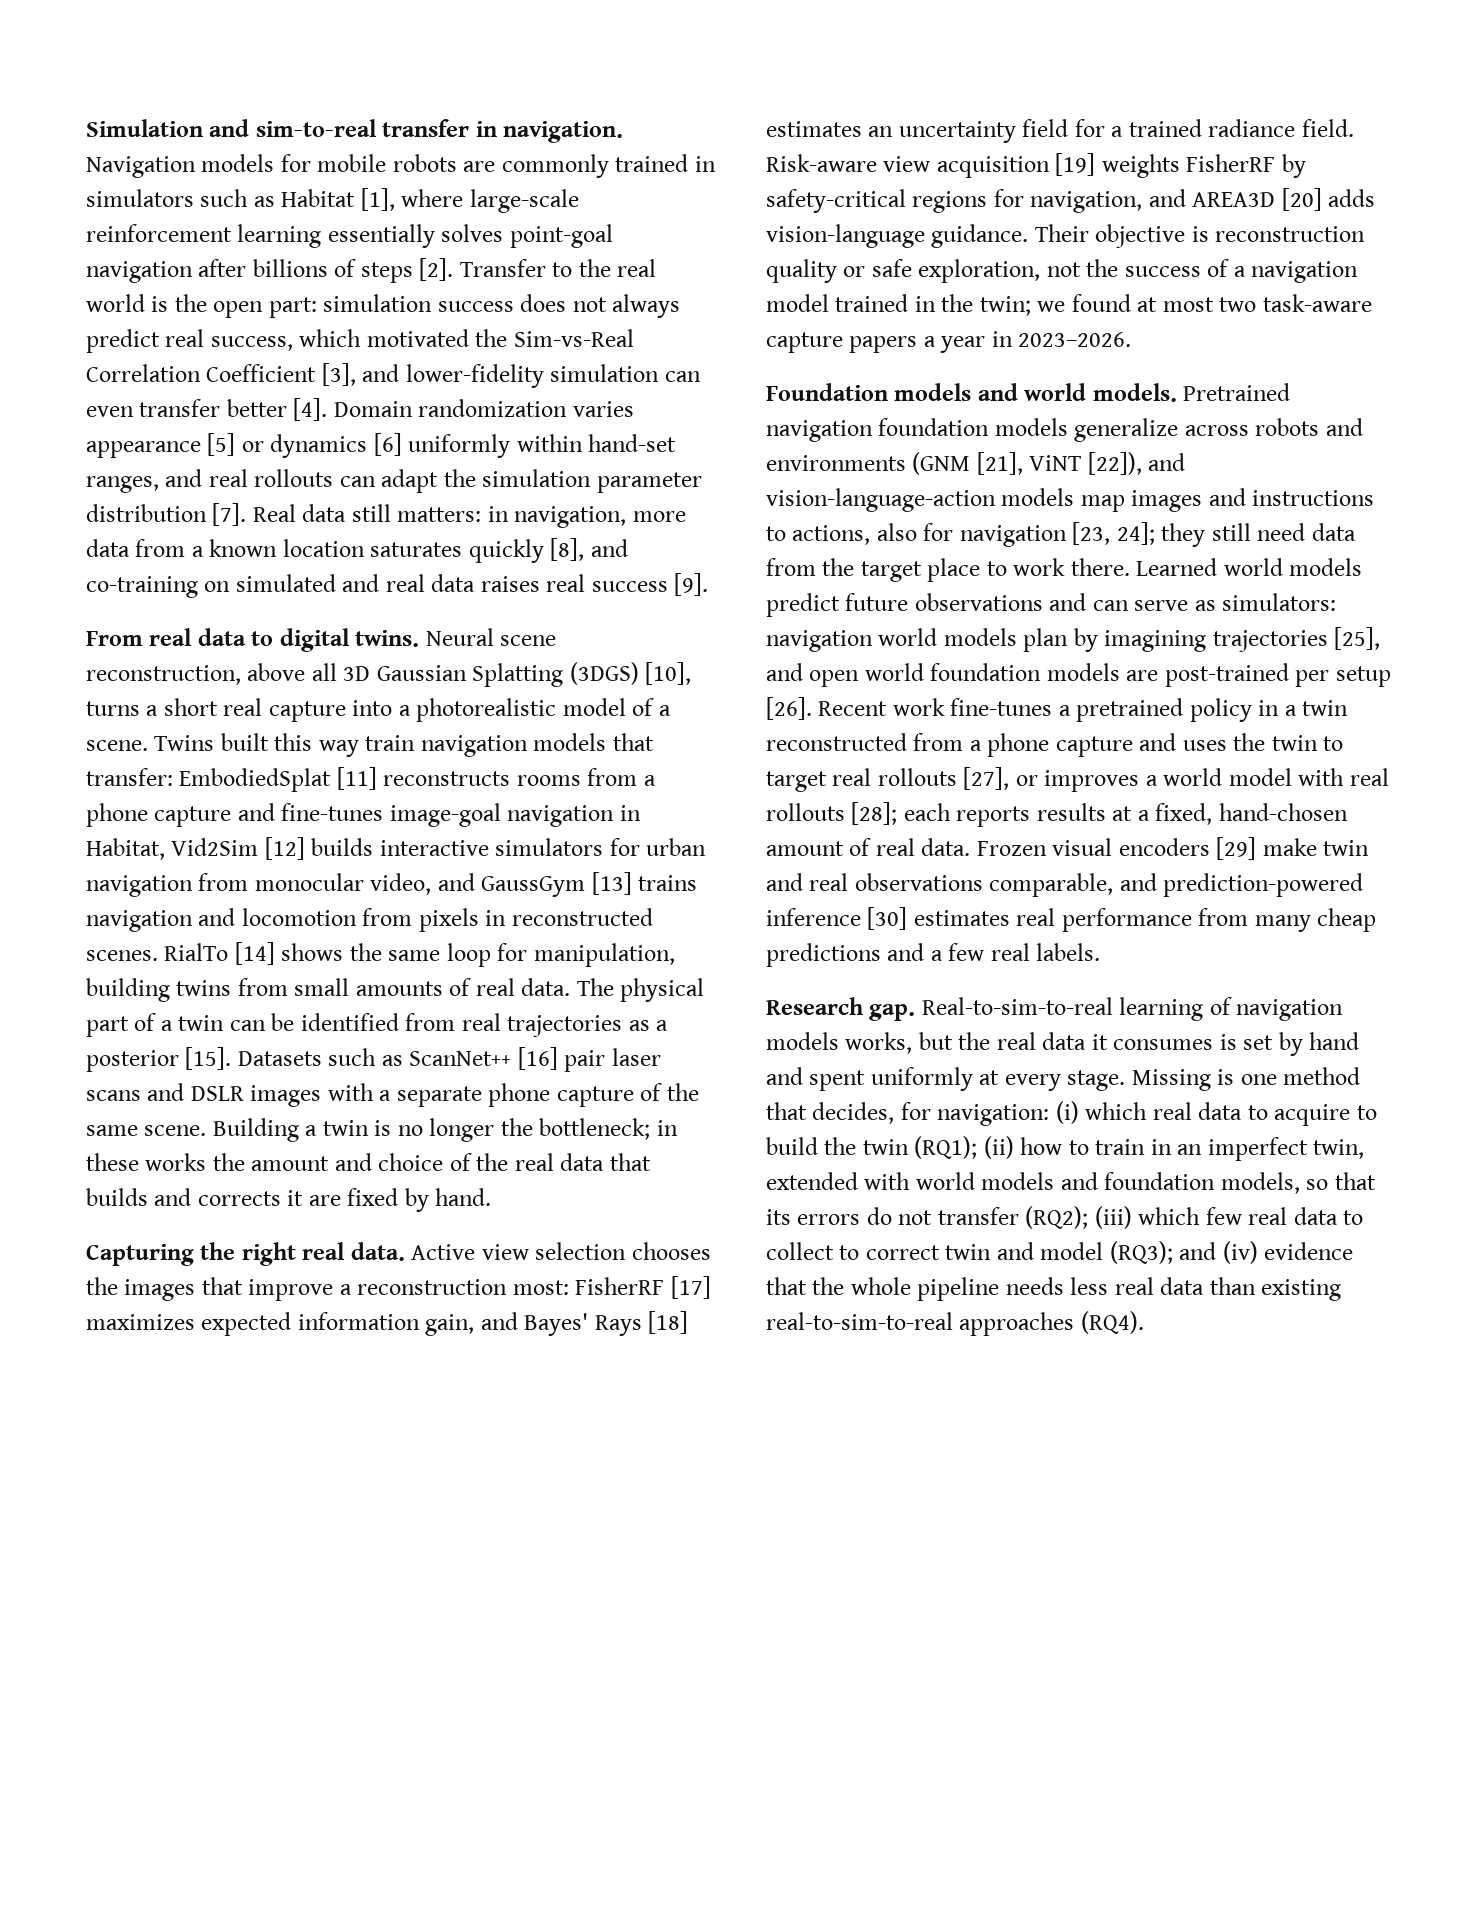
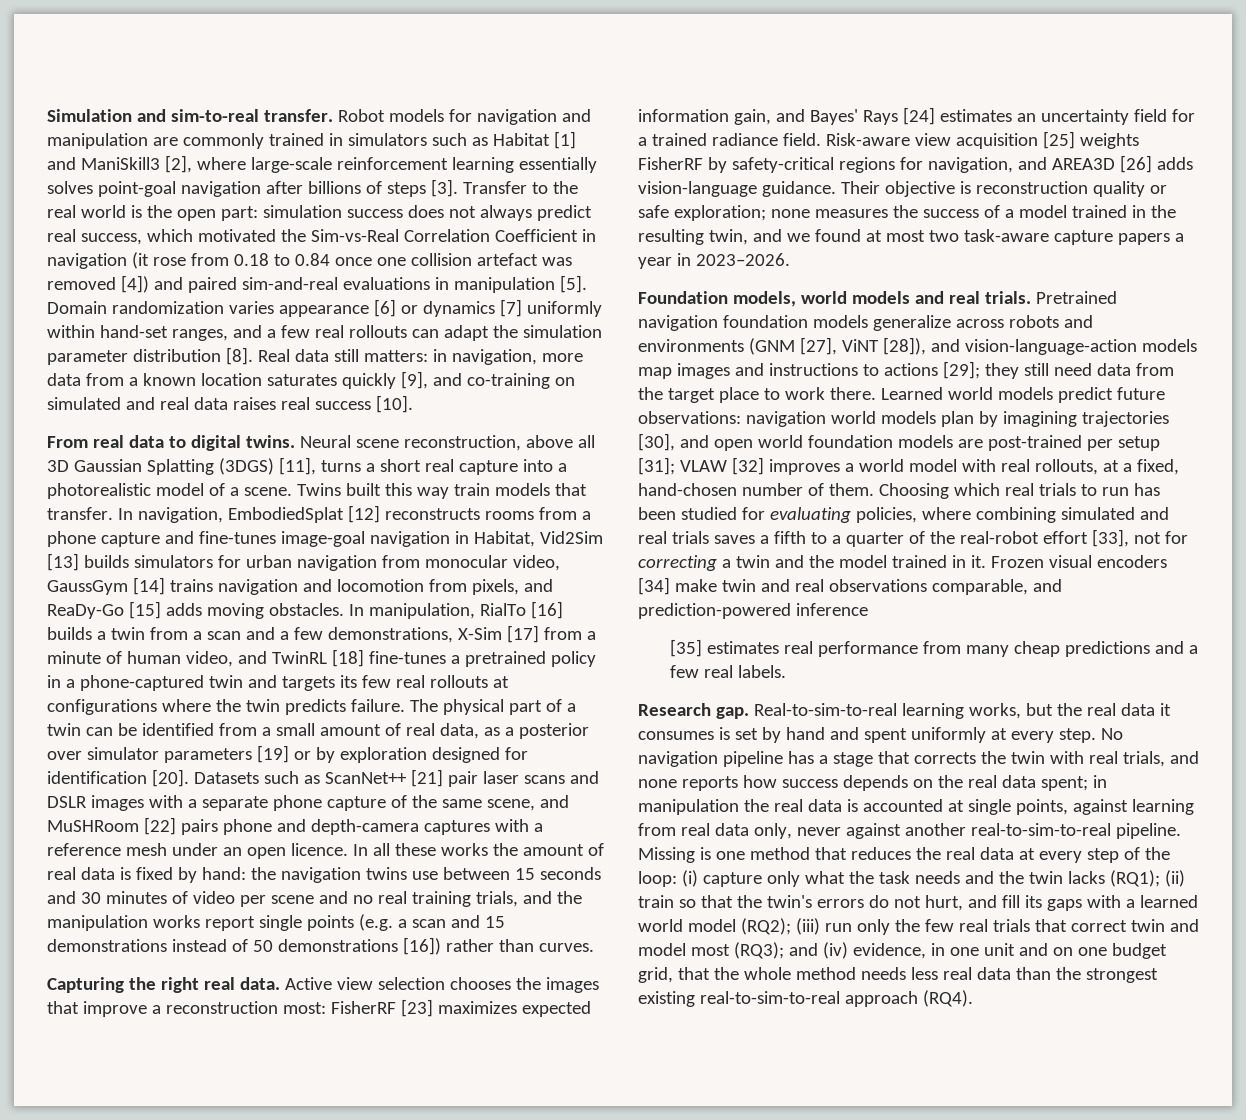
- Simulation and sim-to-real transfer in navigation. Navigation models for mobile robots are commonly trained in simulators such as Habitat [1], where large-scale reinforcement learning essentially solves point-goal navigation after billions of steps [2].
+ Simulation and sim-to-real transfer. Robot models for navigation and manipulation are commonly trained in simulators such as Habitat [1] and ManiSkill3 [2], where large-scale reinforcement learning essentially solves point-goal navigation after billions of steps [3].
- Transfer to the real world is the open part: simulation success does not always predict real success, which motivated the Sim-vs-Real Correlation Coefficient [3], and lower-fidelity simulation can even transfer better [4].
+ Transfer to the real world is the open part: simulation success does not always predict real success, which motivated the Sim-vs-Real Correlation Coefficient in navigation (it rose from 0.18 to 0.84 once one collision artefact was removed [4]) and paired sim-and-real evaluations in manipulation [5].
- Domain randomization varies appearance [5] or dynamics [6] uniformly within hand-set ranges, and real rollouts can adapt the simulation parameter distribution [7].
+ Domain randomization varies appearance [6] or dynamics [7] uniformly within hand-set ranges, and a few real rollouts can adapt the simulation parameter distribution [8].
- Real data still matters: in navigation, more data from a known location saturates quickly [8], and co-training on simulated and real data raises real success [9].
+ Real data still matters: in navigation, more data from a known location saturates quickly [9], and co-training on simulated and real data raises real success [10].
- Neural scene reconstruction, above all 3D Gaussian Splatting (3DGS) [10], turns a short real capture into a photorealistic model of a scene.
+ Neural scene reconstruction, above all 3D Gaussian Splatting (3DGS) [11], turns a short real capture into a photorealistic model of a scene.
- Twins built this way train navigation models that transfer: EmbodiedSplat [11] reconstructs rooms from a phone capture and fine-tunes image-goal navigation in Habitat, Vid2Sim [12] builds interactive simulators for urban navigation from monocular video, and GaussGym [13] trains navigation and locomotion from pixels in reconstructed scenes. RialTo [14] shows the same loop for manipulation, building twins from small amounts of real data.
+ Twins built this way train models that transfer. In navigation, EmbodiedSplat [12] reconstructs rooms from a phone capture and fine-tunes image-goal navigation in Habitat, Vid2Sim [13] builds simulators for urban navigation from monocular video, GaussGym [14] trains navigation and locomotion from pixels, and ReaDy-Go [15] adds moving obstacles. In manipulation, RialTo [16] builds a twin from a scan and a few demonstrations, X-Sim [17] from a minute of human video, and TwinRL [18] fine-tunes a pretrained policy in a phone-captured twin and targets its few real rollouts at configurations where the twin predicts failure.
- The physical part of a twin can be identified from real trajectories as a posterior [15].
+ The physical part of a twin can be identified from a small amount of real data, as a posterior over simulator parameters [19] or by exploration designed for identification [20].
- Datasets such as ScanNet++ [16] pair laser scans and DSLR images with a separate phone capture of the same scene. Building a twin is no longer the bottleneck; in these works the amount and choice of the real data that builds and corrects it are fixed by hand.
+ Datasets such as ScanNet++ [21] pair laser scans and DSLR images with a separate phone capture of the same scene, and MuSHRoom [22] pairs phone and depth-camera captures with a reference mesh under an open licence. In all these works the amount of real data is fixed by hand: the navigation twins use between 15 seconds and 30 minutes of video per scene and no real training trials, and the manipulation works report single points (e.g. a scan and 15 demonstrations instead of 50 demonstrations [16]) rather than curves.
- Active view selection chooses the images that improve a reconstruction most: FisherRF [17] maximizes expected information gain, and Bayes' Rays [18] estimates an uncertainty field for a trained radiance field.
+ Active view selection chooses the images that improve a reconstruction most: FisherRF [23] maximizes expected information gain, and Bayes' Rays [24] estimates an uncertainty field for a trained radiance field.
- Risk-aware view acquisition [19] weights FisherRF by safety-critical regions for navigation, and AREA3D [20] adds vision-language guidance.
+ Risk-aware view acquisition [25] weights FisherRF by safety-critical regions for navigation, and AREA3D [26] adds vision-language guidance.
- Their objective is reconstruction quality or safe exploration, not the success of a navigation model trained in the twin; we found at most two task-aware capture papers a year in 2023–2026.
+ Their objective is reconstruction quality or safe exploration; none measures the success of a model trained in the resulting twin, and we found at most two task-aware capture papers a year in 2023–2026.
- Foundation models and world models.
+ Foundation models, world models and real trials.
- Pretrained navigation foundation models generalize across robots and environments (GNM [21], ViNT [22]), and vision-language-action models map images and instructions to actions, also for navigation [23, 24]; they still need data from the target place to work there.
+ Pretrained navigation foundation models generalize across robots and environments (GNM [27], ViNT [28]), and vision-language-action models map images and instructions to actions [29]; they still need data from the target place to work there.
- Learned world models predict future observations and can serve as simulators: navigation world models plan by imagining trajectories [25], and open world foundation models are post-trained per setup [26]. Recent work fine-tunes a pretrained policy in a twin reconstructed from a phone capture and uses the twin to target real rollouts [27], or improves a world model with real rollouts [28]; each reports results at a fixed, hand-chosen amount of real data.
+ Learned world models predict future observations: navigation world models plan by imagining trajectories [30], and open world foundation models are post-trained per setup [31]; VLAW [32] improves a world model with real rollouts, at a fixed, hand-chosen number of them. Choosing which real trials to run has been studied for evaluating policies, where combining simulated and real trials saves a fifth to a quarter of the real-robot effort [33], not for correcting a twin and the model trained in it.
- Frozen visual encoders [29] make twin and real observations comparable, and prediction-powered inference [30] estimates real performance from many cheap predictions and a few real labels.
+ Frozen visual encoders [34] make twin and real observations comparable, and prediction-powered inference
+ [35] estimates real performance from many cheap predictions and a few real labels.
- Real-to-sim-to-real learning of navigation models works, but the real data it consumes is set by hand and spent uniformly at every stage.
+ Real-to-sim-to-real learning works, but the real data it consumes is set by hand and spent uniformly at every step. No navigation pipeline has a stage that corrects the twin with real trials, and none reports how success depends on the real data spent; in manipulation the real data is accounted at single points, against learning from real data only, never against another real-to-sim-to-real pipeline.
- Missing is one method that decides, for navigation: (i) which real data to acquire to build the twin (RQ1); (ii) how to train in an imperfect twin, extended with world models and foundation models, so that its errors do not transfer (RQ2); (iii) which few real data to collect to correct twin and model (RQ3); and (iv) evidence that the whole pipeline needs less real data than existing real-to-sim-to-real approaches (RQ4).
+ Missing is one method that reduces the real data at every step of the loop: (i) capture only what the task needs and the twin lacks (RQ1); (ii) train so that the twin's errors do not hurt, and fill its gaps with a learned world model (RQ2); (iii) run only the few real trials that correct twin and model most (RQ3); and (iv) evidence, in one unit and on one budget grid, that the whole method needs less real data than the strongest existing real-to-sim-to-real approach (RQ4).

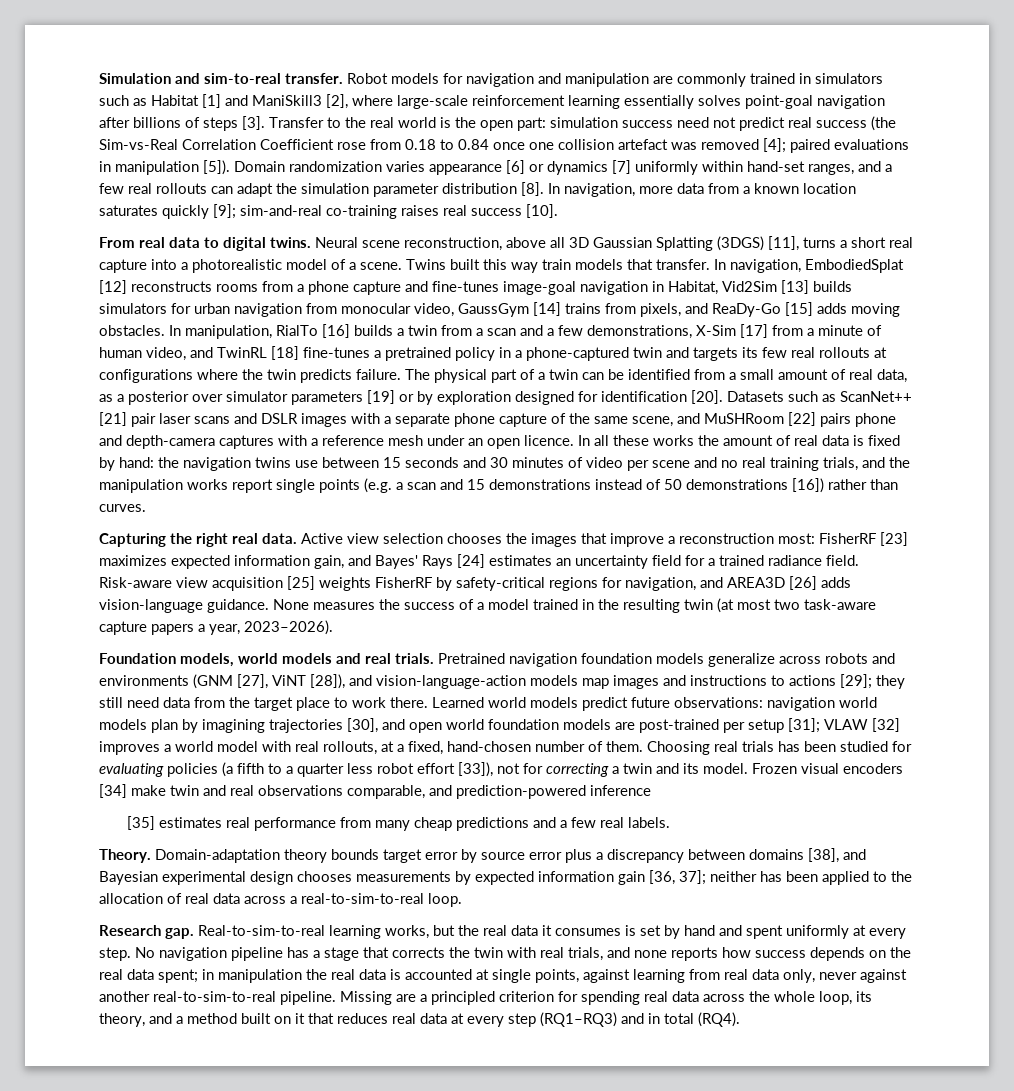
- Transfer to the real world is the open part: simulation success does not always predict real success, which motivated the Sim-vs-Real Correlation Coefficient in navigation (it rose from 0.18 to 0.84 once one collision artefact was removed [4]) and paired sim-and-real evaluations in manipulation [5].
+ Transfer to the real world is the open part: simulation success need not predict real success (the Sim-vs-Real Correlation Coefficient rose from 0.18 to 0.84 once one collision artefact was removed [4]; paired evaluations in manipulation [5]).
- Real data still matters: in navigation, more data from a known location saturates quickly [9], and co-training on simulated and real data raises real success [10].
+ In navigation, more data from a known location saturates quickly [9]; sim-and-real co-training raises real success [10].
- In navigation, EmbodiedSplat [12] reconstructs rooms from a phone capture and fine-tunes image-goal navigation in Habitat, Vid2Sim [13] builds simulators for urban navigation from monocular video, GaussGym [14] trains navigation and locomotion from pixels, and ReaDy-Go [15] adds moving obstacles.
+ In navigation, EmbodiedSplat [12] reconstructs rooms from a phone capture and fine-tunes image-goal navigation in Habitat, Vid2Sim [13] builds simulators for urban navigation from monocular video, GaussGym [14] trains from pixels, and ReaDy-Go [15] adds moving obstacles.
- Risk-aware view acquisition [25] weights FisherRF by safety-critical regions for navigation, and AREA3D [26] adds vision-language guidance. Their objective is reconstruction quality or safe exploration; none measures the success of a model trained in the resulting twin, and we found at most two task-aware capture papers a year in 2023–2026.
+ Risk-aware view acquisition [25] weights FisherRF by safety-critical regions for navigation, and AREA3D [26] adds vision-language guidance. None measures the success of a model trained in the resulting twin (at most two task-aware capture papers a year, 2023–2026).
- Choosing which real trials to run has been studied for evaluating policies, where combining simulated and real trials saves a fifth to a quarter of the real-robot effort [33], not for correcting a twin and the model trained in it.
+ Choosing real trials has been studied for evaluating policies (a fifth to a quarter less robot effort [33]), not for correcting a twin and its model.
+ Theory. Domain-adaptation theory bounds target error by source error plus a discrepancy between domains [38], and Bayesian experimental design chooses measurements by expected information gain [36, 37]; neither has been applied to the allocation of real data across a real-to-sim-to-real loop.
- Missing is one method that reduces the real data at every step of the loop: (i) capture only what the task needs and the twin lacks (RQ1); (ii) train so that the twin's errors do not hurt, and fill its gaps with a learned world model (RQ2); (iii) run only the few real trials that correct twin and model most (RQ3); and (iv) evidence, in one unit and on one budget grid, that the whole method needs less real data than the strongest existing real-to-sim-to-real approach (RQ4).
+ Missing are a principled criterion for spending real data across the whole loop, its theory, and a method built on it that reduces real data at every step (RQ1–RQ3) and in total (RQ4).

